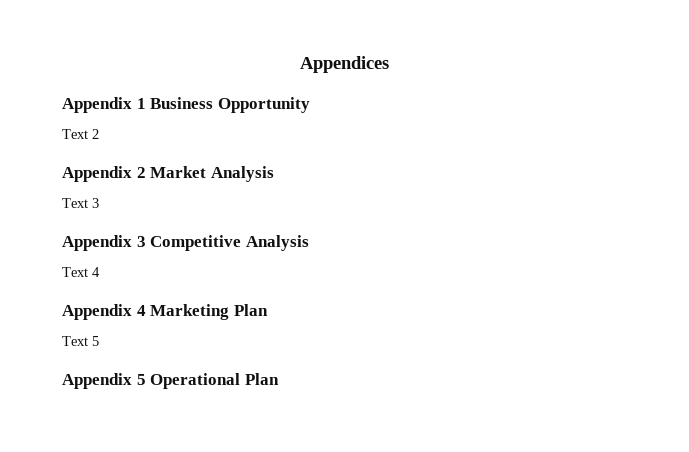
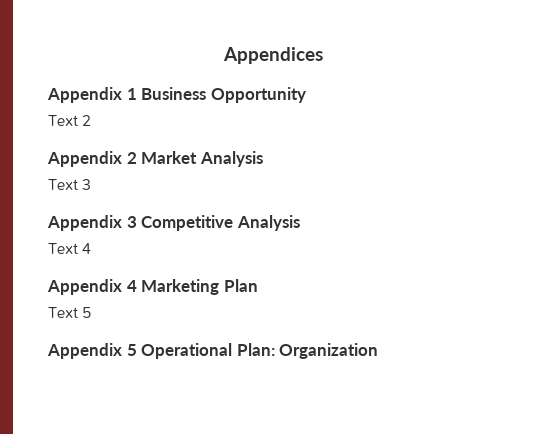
- Appendix 5 Operational Plan
+ Appendix 5 Operational Plan: Organization

